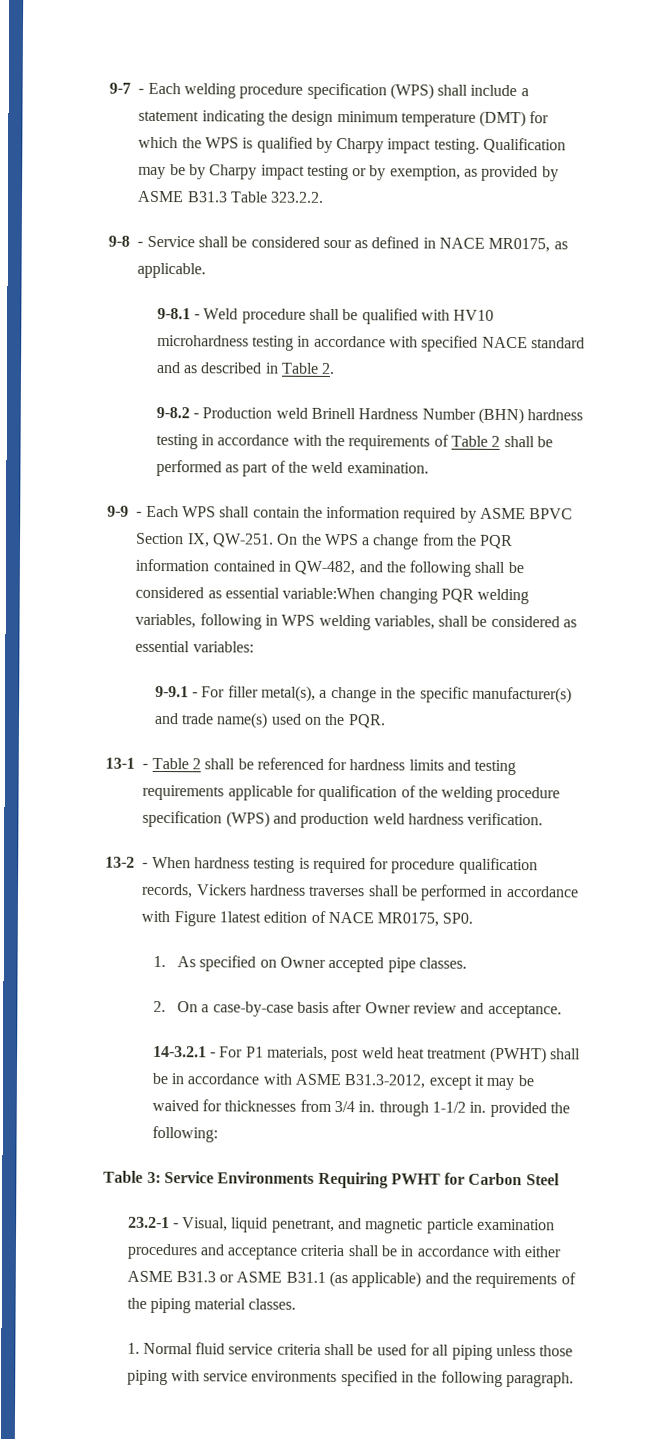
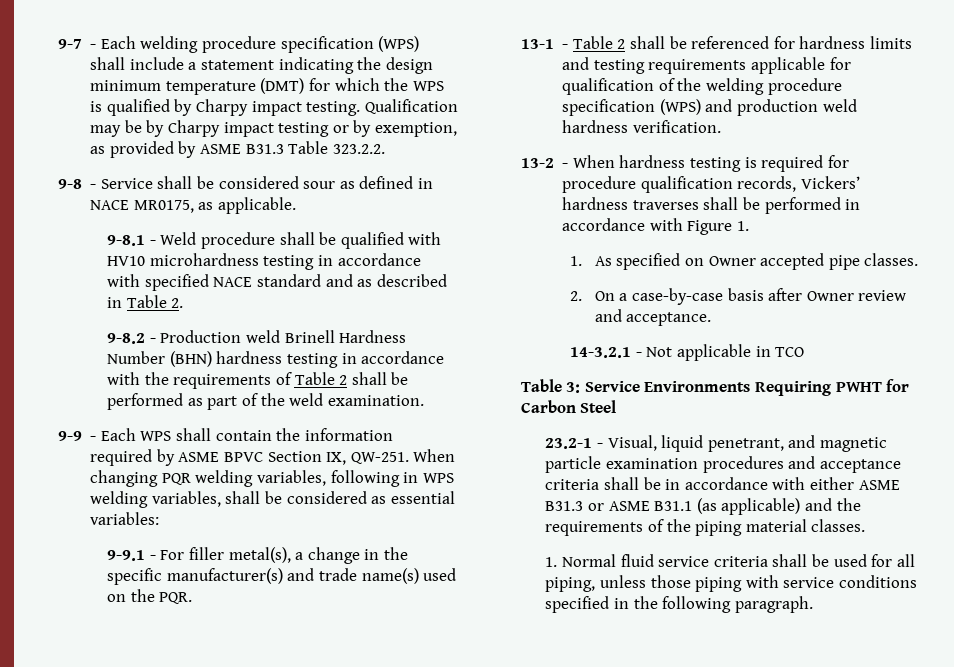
- On the WPS a change from the PQR information contained in QW-482, and the following shall be considered as essential variable:When changing PQR welding variables, following in WPS welding variables, shall be considered as essential variables:
+ When changing PQR welding variables, following in WPS welding variables, shall be considered as essential variables:
- 13-2 - When hardness testing is required for procedure qualification records, Vickers hardness traverses shall be performed in accordance with Figure 1latest edition of NACE MR0175, SP0.
+ 13-2 - When hardness testing is required for procedure qualification records, Vickers’ hardness traverses shall be performed in accordance with Figure 1.
- 14-3.2.1 - For P1 materials, post weld heat treatment (PWHT) shall be in accordance with ASME B31.3-2012, except it may be waived for thicknesses from 3/4 in. through 1-1/2 in. provided the following:
+ 14-3.2.1 - Not applicable in TCO
- 1. Normal fluid service criteria shall be used for all piping unless those piping with service environments specified in the following paragraph.
+ 1. Normal fluid service criteria shall be used for all piping, unless those piping with service conditions specified in the following paragraph.

